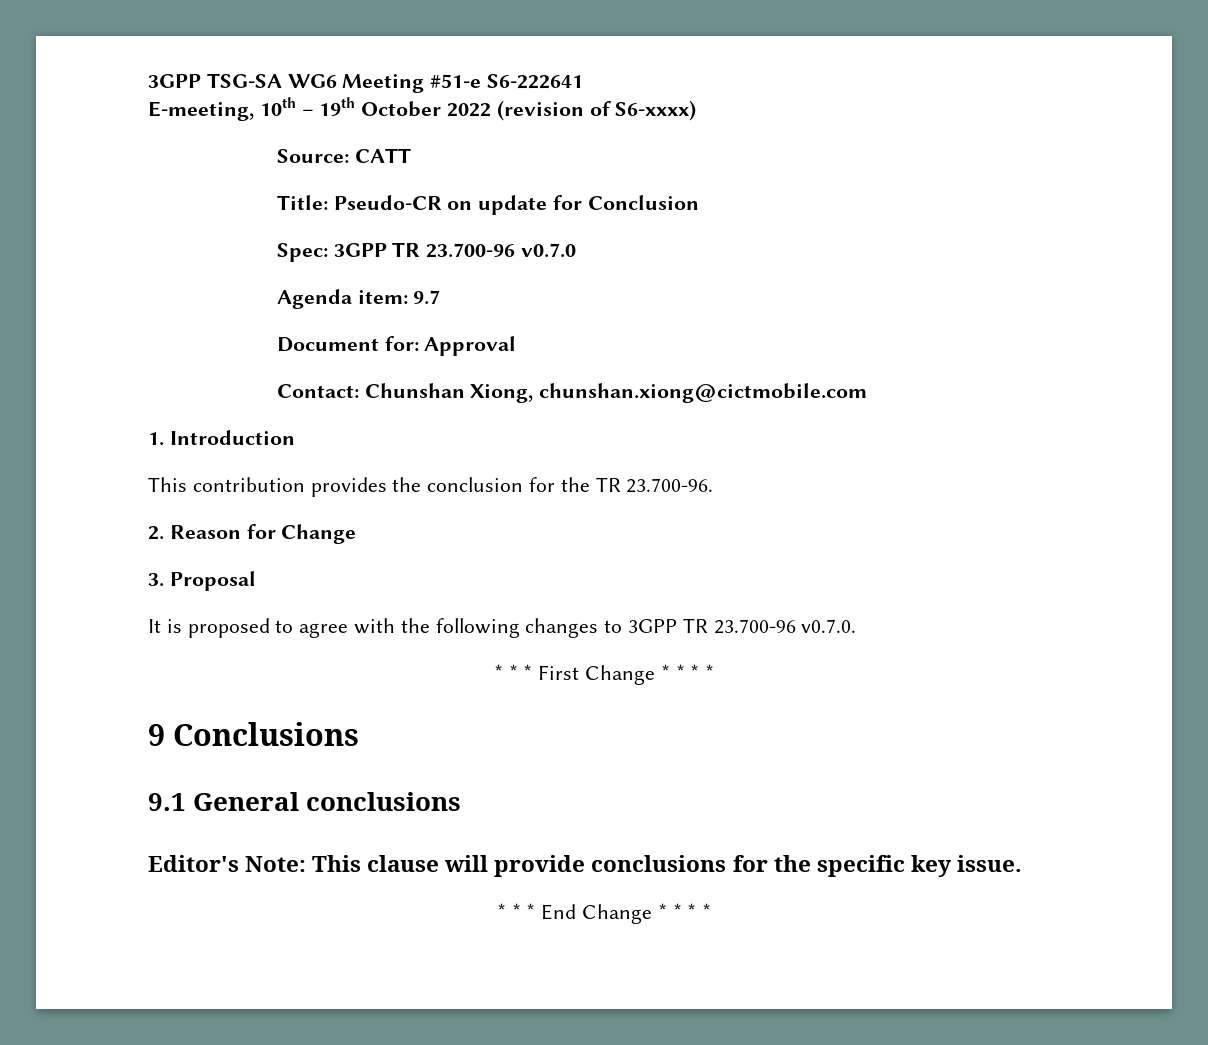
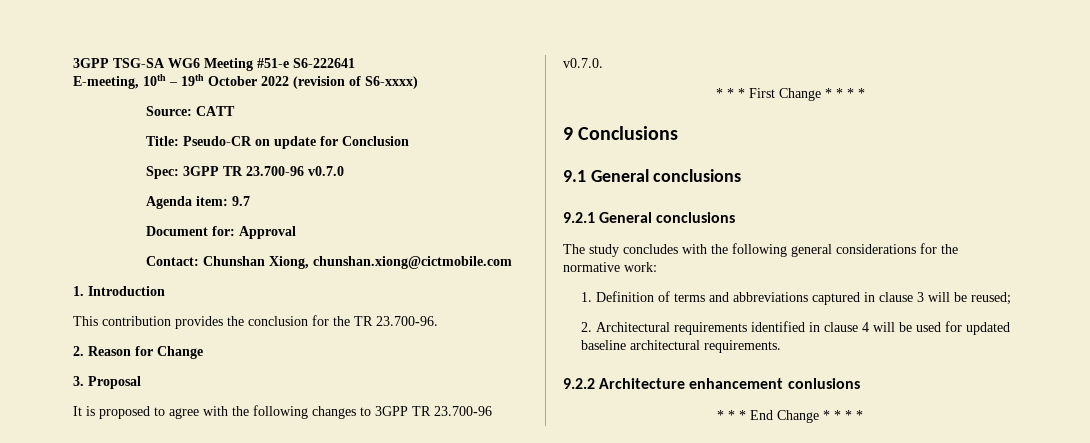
- Editor's Note: This clause will provide conclusions for the specific key issue.
+ 9.2.1 General conclusions
+ The study concludes with the following general considerations for the normative work:
+ 1. Definition of terms and abbreviations captured in clause 3 will be reused;
+ 2. Architectural requirements identified in clause 4 will be used for updated baseline architectural requirements.
+ 9.2.2 Architecture enhancement conlusions

